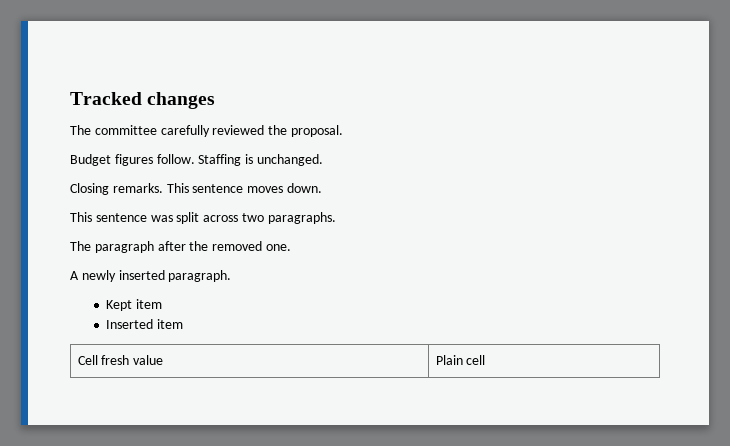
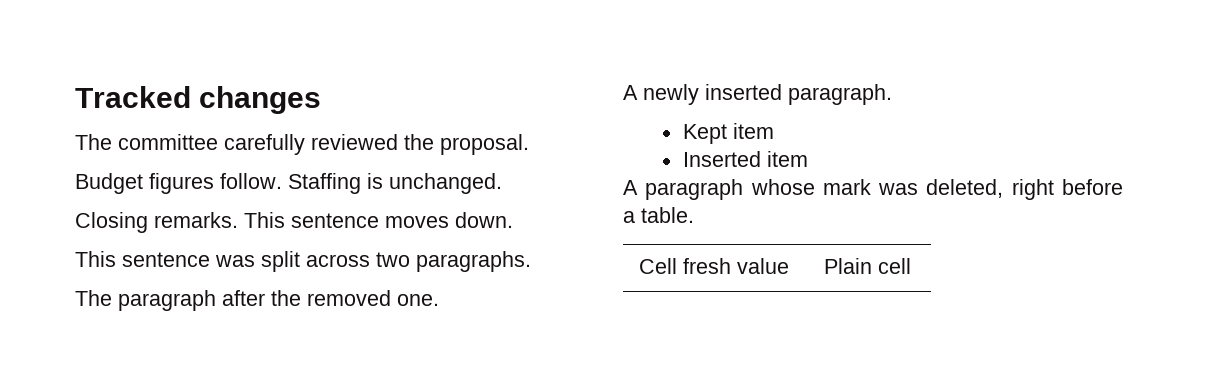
+ A paragraph whose mark was deleted, right before a table.

